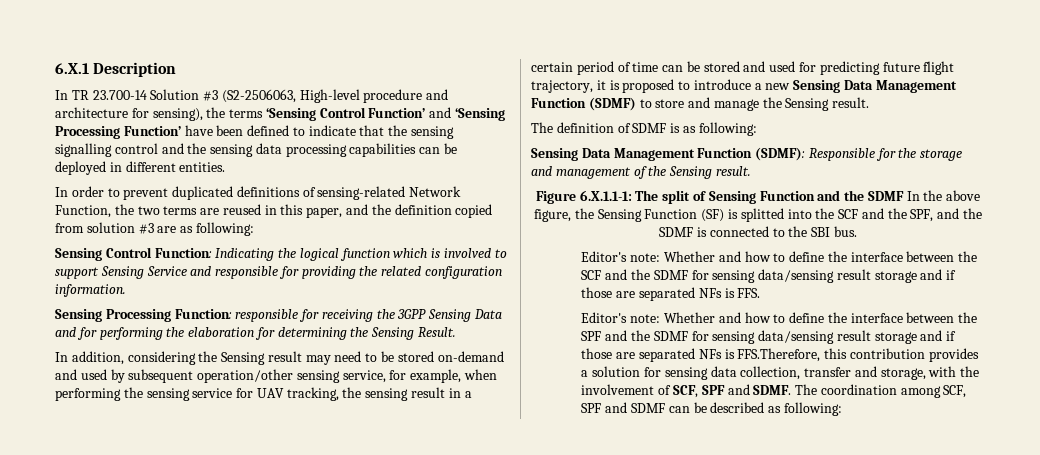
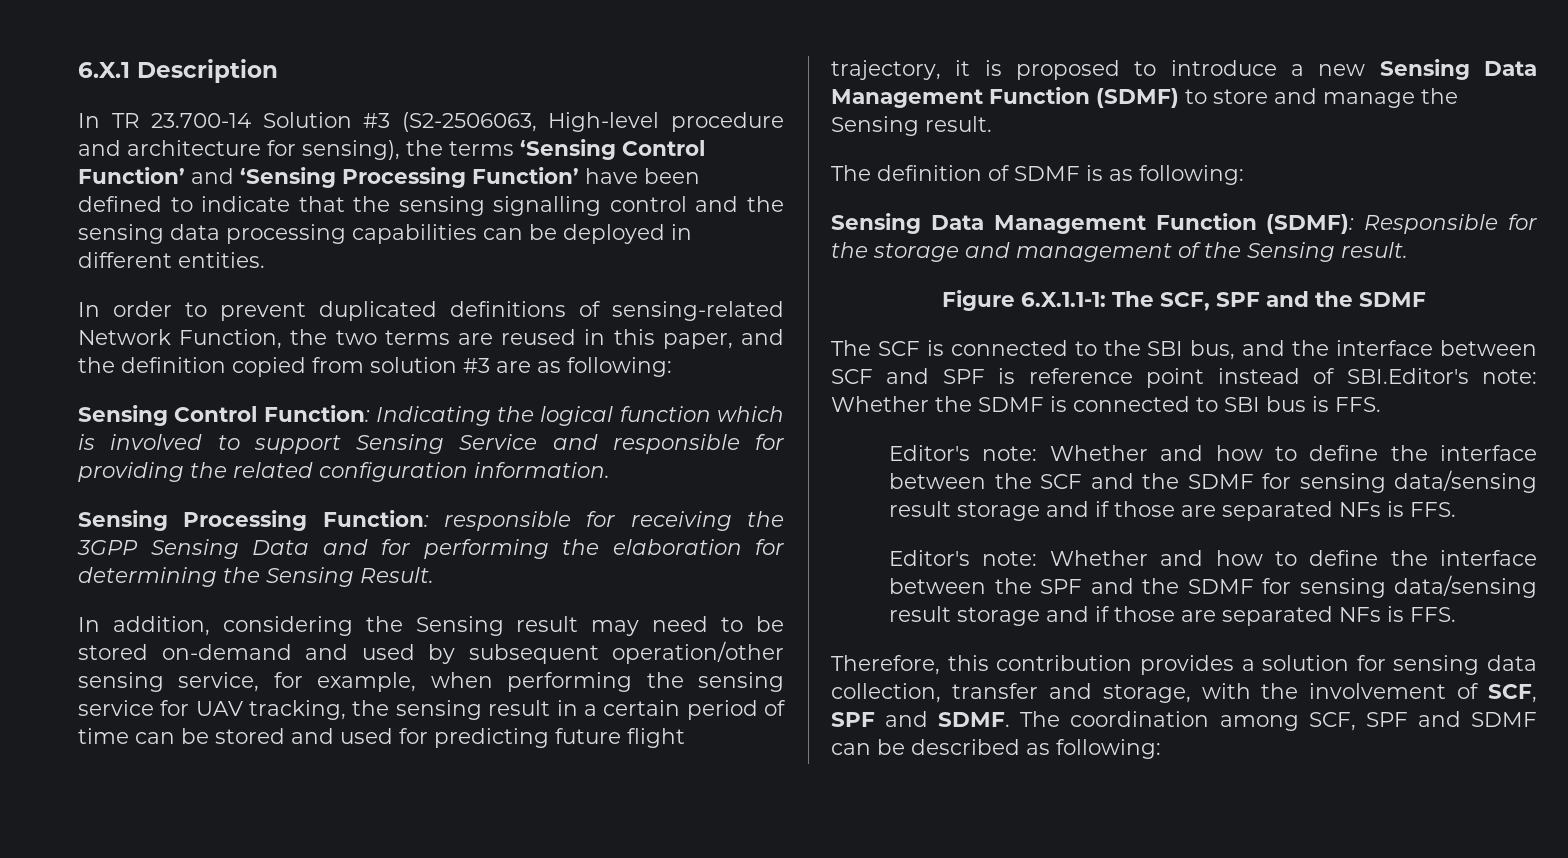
- Figure 6.X.1.1-1: The split of Sensing Function and the SDMF In the above figure, the Sensing Function (SF) is splitted into the SCF and the SPF, and the SDMF is connected to the SBI bus.
+ Figure 6.X.1.1-1: The SCF, SPF and the SDMF
+ The SCF is connected to the SBI bus, and the interface between SCF and SPF is reference point instead of SBI.Editor's note: Whether the SDMF is connected to SBI bus is FFS.
- Editor's note: Whether and how to define the interface between the SPF and the SDMF for sensing data/sensing result storage and if those are separated NFs is FFS.Therefore, this contribution provides a solution for sensing data collection, transfer and storage, with the involvement of SCF, SPF and SDMF.
+ Editor's note: Whether and how to define the interface between the SPF and the SDMF for sensing data/sensing result storage and if those are separated NFs is FFS.
+ Therefore, this contribution provides a solution for sensing data collection, transfer and storage, with the involvement of SCF, SPF and SDMF.

